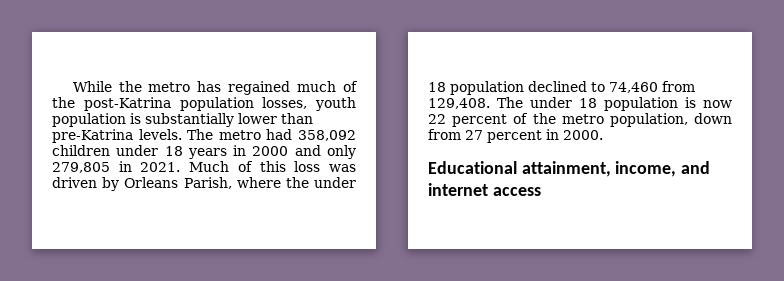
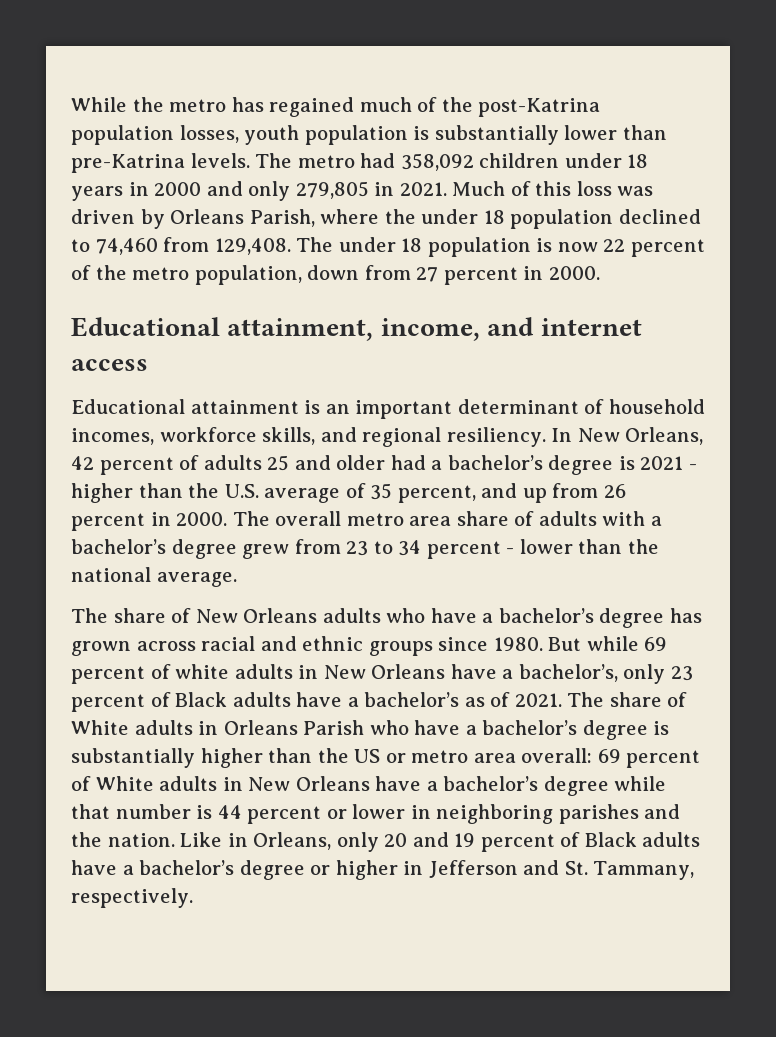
+ Educational attainment is an important determinant of household incomes, workforce skills, and regional resiliency. In New Orleans, 42 percent of adults 25 and older had a bachelor’s degree is 2021 - higher than the U.S. average of 35 percent, and up from 26 percent in 2000. The overall metro area share of adults with a bachelor’s degree grew from 23 to 34 percent - lower than the national average.
+ The share of New Orleans adults who have a bachelor’s degree has grown across racial and ethnic groups since 1980. But while 69 percent of white adults in New Orleans have a bachelor’s, only 23 percent of Black adults have a bachelor’s as of 2021. The share of White adults in Orleans Parish who have a bachelor’s degree is substantially higher than the US or metro area overall: 69 percent of White adults in New Orleans have a bachelor’s degree while that number is 44 percent or lower in neighboring parishes and the nation. Like in Orleans, only 20 and 19 percent of Black adults have a bachelor’s degree or higher in Jefferson and St. Tammany, respectively.

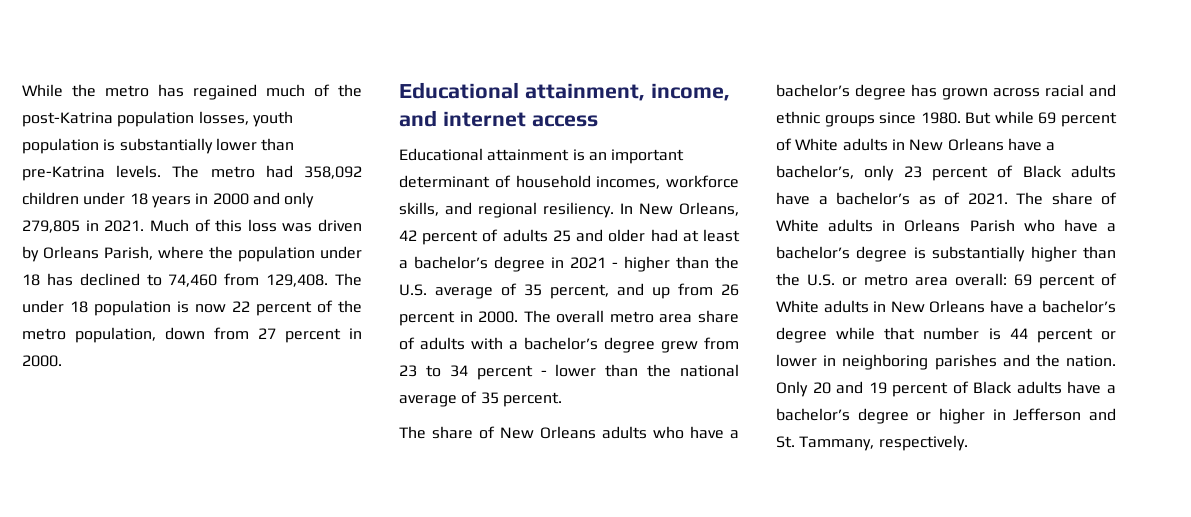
- Much of this loss was driven by Orleans Parish, where the under 18 population declined to 74,460 from 129,408.
+ Much of this loss was driven by Orleans Parish, where the population under 18 has declined to 74,460 from 129,408.
- In New Orleans, 42 percent of adults 25 and older had a bachelor’s degree is 2021 - higher than the U.S. average of 35 percent, and up from 26 percent in 2000.
+ In New Orleans, 42 percent of adults 25 and older had at least a bachelor’s degree in 2021 - higher than the U.S. average of 35 percent, and up from 26 percent in 2000.
- The overall metro area share of adults with a bachelor’s degree grew from 23 to 34 percent - lower than the national average.
+ The overall metro area share of adults with a bachelor’s degree grew from 23 to 34 percent - lower than the national average of 35 percent.
- But while 69 percent of white adults in New Orleans have a bachelor’s, only 23 percent of Black adults have a bachelor’s as of 2021.
+ But while 69 percent of White adults in New Orleans have a bachelor’s, only 23 percent of Black adults have a bachelor’s as of 2021.
- The share of White adults in Orleans Parish who have a bachelor’s degree is substantially higher than the US or metro area overall: 69 percent of White adults in New Orleans have a bachelor’s degree while that number is 44 percent or lower in neighboring parishes and the nation.
+ The share of White adults in Orleans Parish who have a bachelor’s degree is substantially higher than the U.S. or metro area overall: 69 percent of White adults in New Orleans have a bachelor’s degree while that number is 44 percent or lower in neighboring parishes and the nation.
- Like in Orleans, only 20 and 19 percent of Black adults have a bachelor’s degree or higher in Jefferson and St. Tammany, respectively.
+ Only 20 and 19 percent of Black adults have a bachelor’s degree or higher in Jefferson and St. Tammany, respectively.

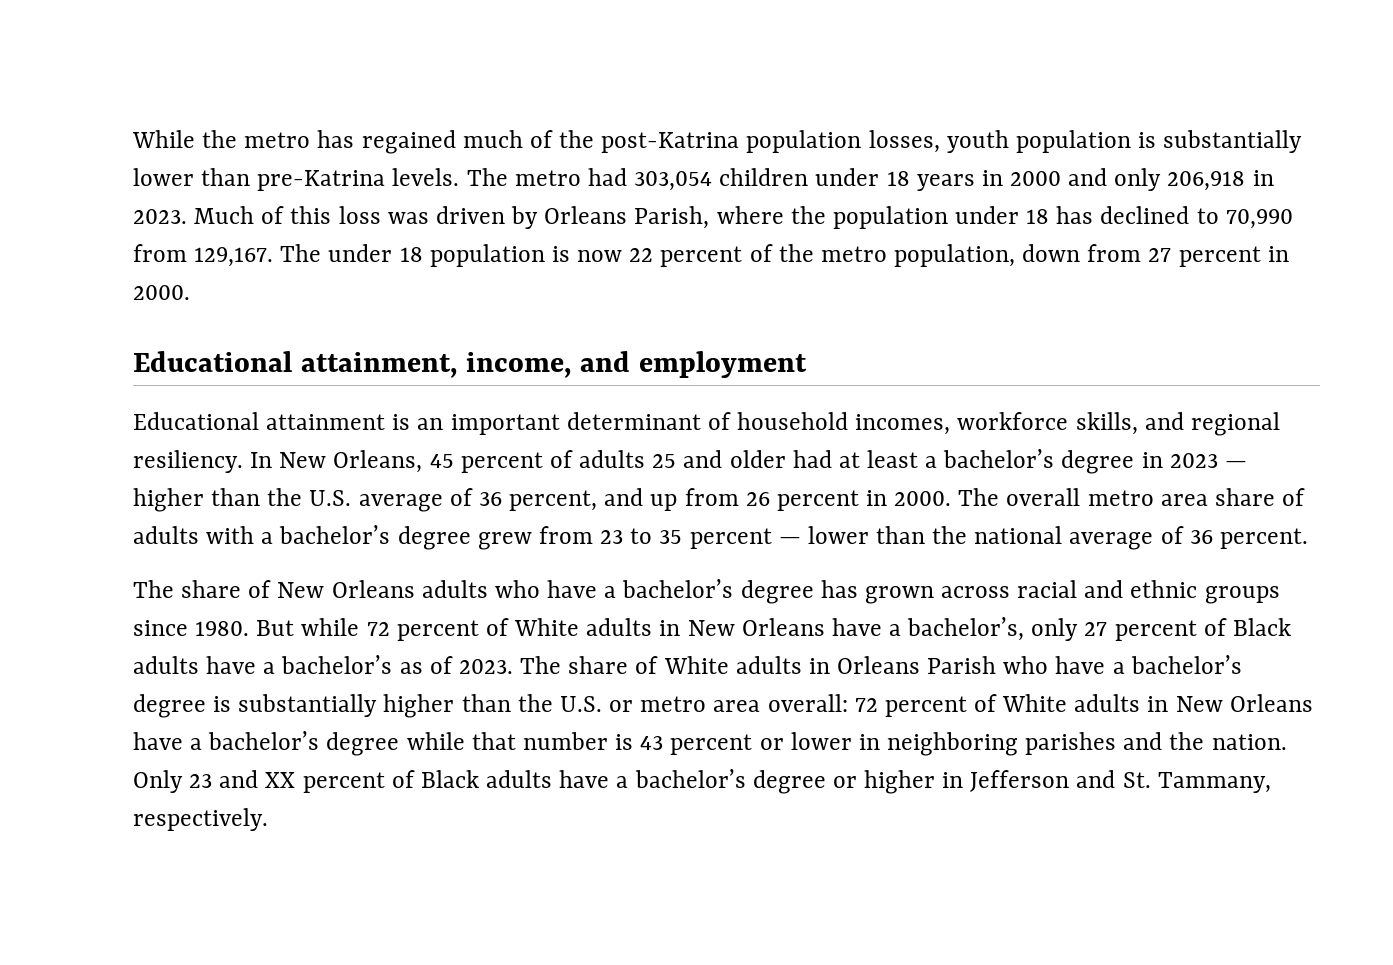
- The metro had 358,092 children under 18 years in 2000 and only 279,805 in 2021.
+ The metro had 303,054 children under 18 years in 2000 and only 206,918 in 2023.
- Much of this loss was driven by Orleans Parish, where the population under 18 has declined to 74,460 from 129,408.
+ Much of this loss was driven by Orleans Parish, where the population under 18 has declined to 70,990 from 129,167.
- Educational attainment, income, and internet access
+ Educational attainment, income, and employment
- In New Orleans, 42 percent of adults 25 and older had at least a bachelor’s degree in 2021 - higher than the U.S. average of 35 percent, and up from 26 percent in 2000.
+ In New Orleans, 45 percent of adults 25 and older had at least a bachelor’s degree in 2023 — higher than the U.S. average of 36 percent, and up from 26 percent in 2000.
- The overall metro area share of adults with a bachelor’s degree grew from 23 to 34 percent - lower than the national average of 35 percent.
+ The overall metro area share of adults with a bachelor’s degree grew from 23 to 35 percent — lower than the national average of 36 percent.
- But while 69 percent of White adults in New Orleans have a bachelor’s, only 23 percent of Black adults have a bachelor’s as of 2021.
+ But while 72 percent of White adults in New Orleans have a bachelor’s, only 27 percent of Black adults have a bachelor’s as of 2023.
- The share of White adults in Orleans Parish who have a bachelor’s degree is substantially higher than the U.S. or metro area overall: 69 percent of White adults in New Orleans have a bachelor’s degree while that number is 44 percent or lower in neighboring parishes and the nation.
+ The share of White adults in Orleans Parish who have a bachelor’s degree is substantially higher than the U.S. or metro area overall: 72 percent of White adults in New Orleans have a bachelor’s degree while that number is 43 percent or lower in neighboring parishes and the nation.
- Only 20 and 19 percent of Black adults have a bachelor’s degree or higher in Jefferson and St. Tammany, respectively.
+ Only 23 and XX percent of Black adults have a bachelor’s degree or higher in Jefferson and St. Tammany, respectively.

